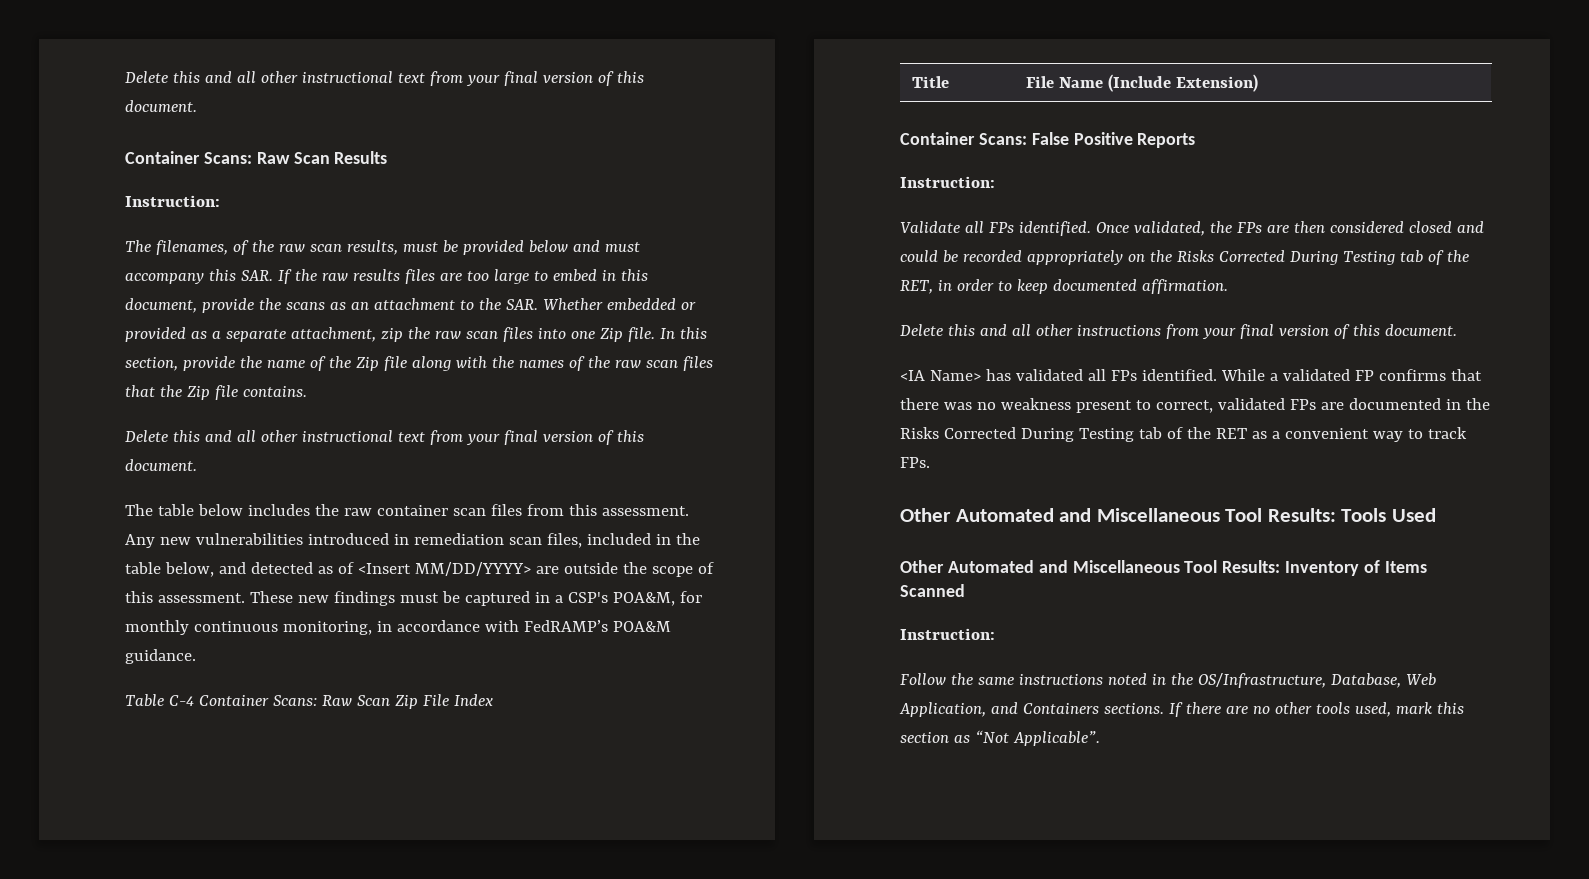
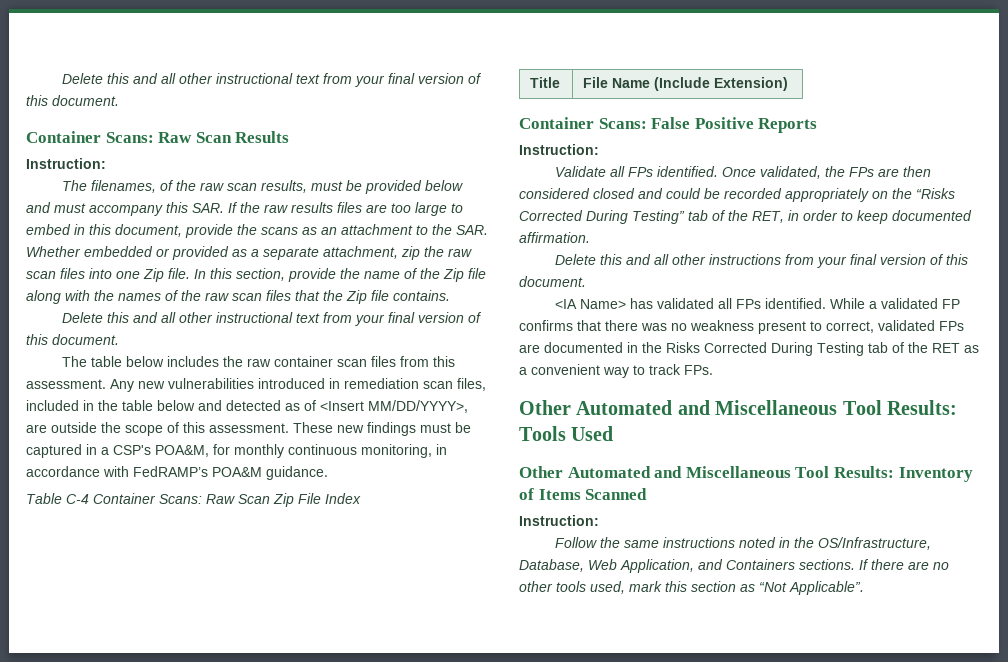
- Any new vulnerabilities introduced in remediation scan files, included in the table below, and detected as of <Insert MM/DD/YYYY> are outside the scope of this assessment.
+ Any new vulnerabilities introduced in remediation scan files, included in the table below and detected as of <Insert MM/DD/YYYY>, are outside the scope of this assessment.
- Once validated, the FPs are then considered closed and could be recorded appropriately on the Risks Corrected During Testing tab of the RET, in order to keep documented affirmation.
+ Once validated, the FPs are then considered closed and could be recorded appropriately on the “Risks Corrected During Testing” tab of the RET, in order to keep documented affirmation.

